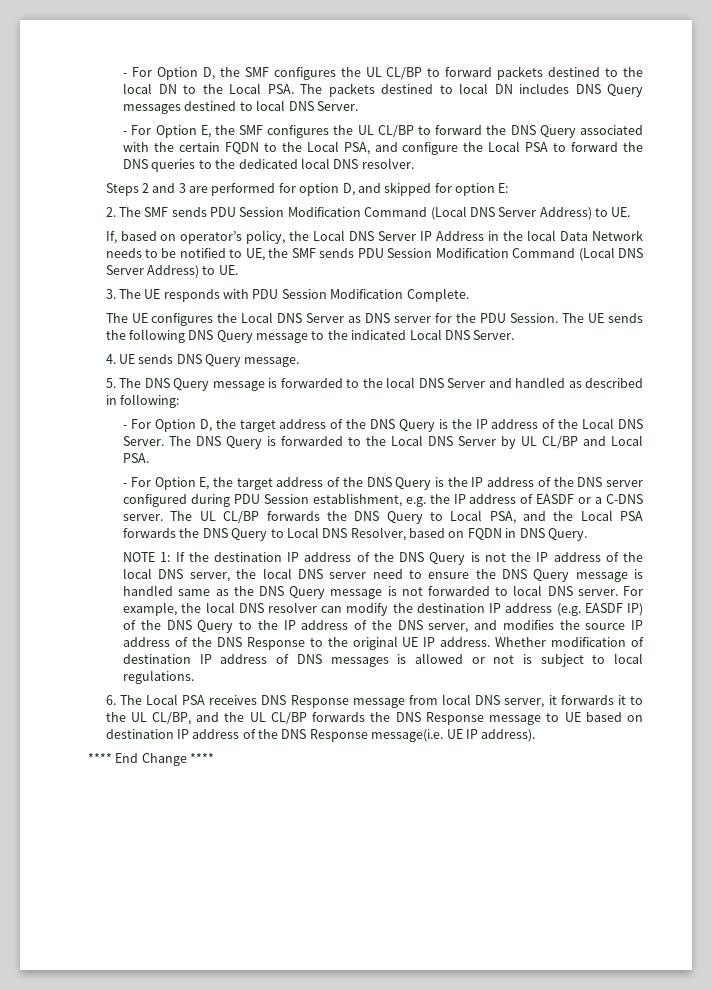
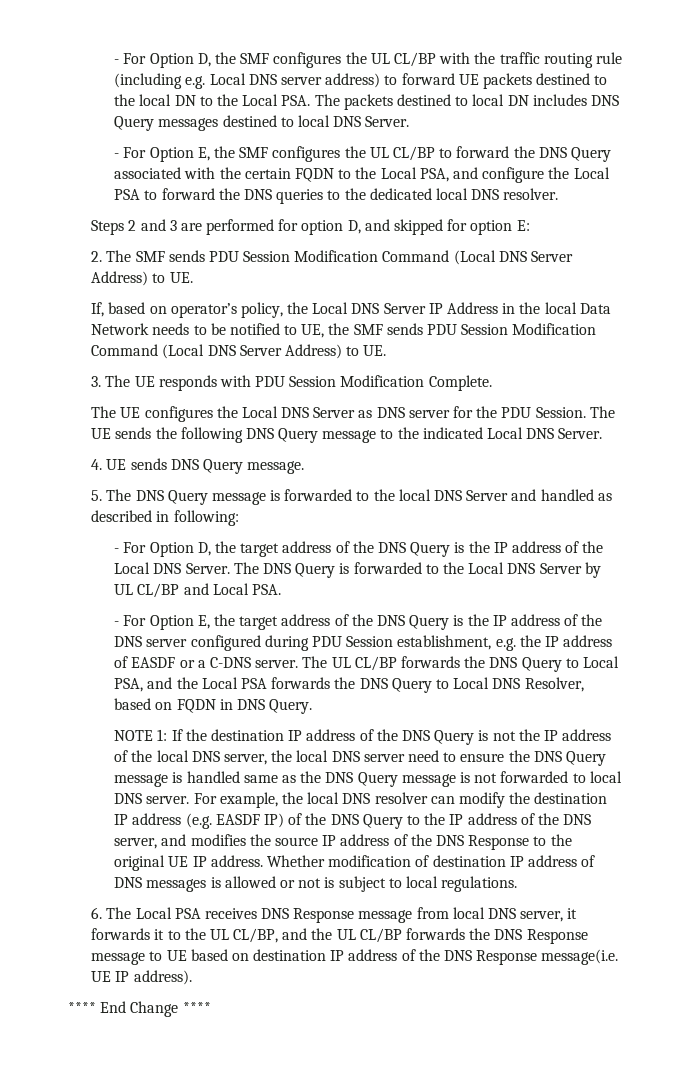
- - For Option D, the SMF configures the UL CL/BP to forward packets destined to the local DN to the Local PSA. The packets destined to local DN includes DNS Query messages destined to local DNS Server.
+ - For Option D, the SMF configures the UL CL/BP with the traffic routing rule (including e.g. Local DNS server address) to forward UE packets destined to the local DN to the Local PSA. The packets destined to local DN includes DNS Query messages destined to local DNS Server.

